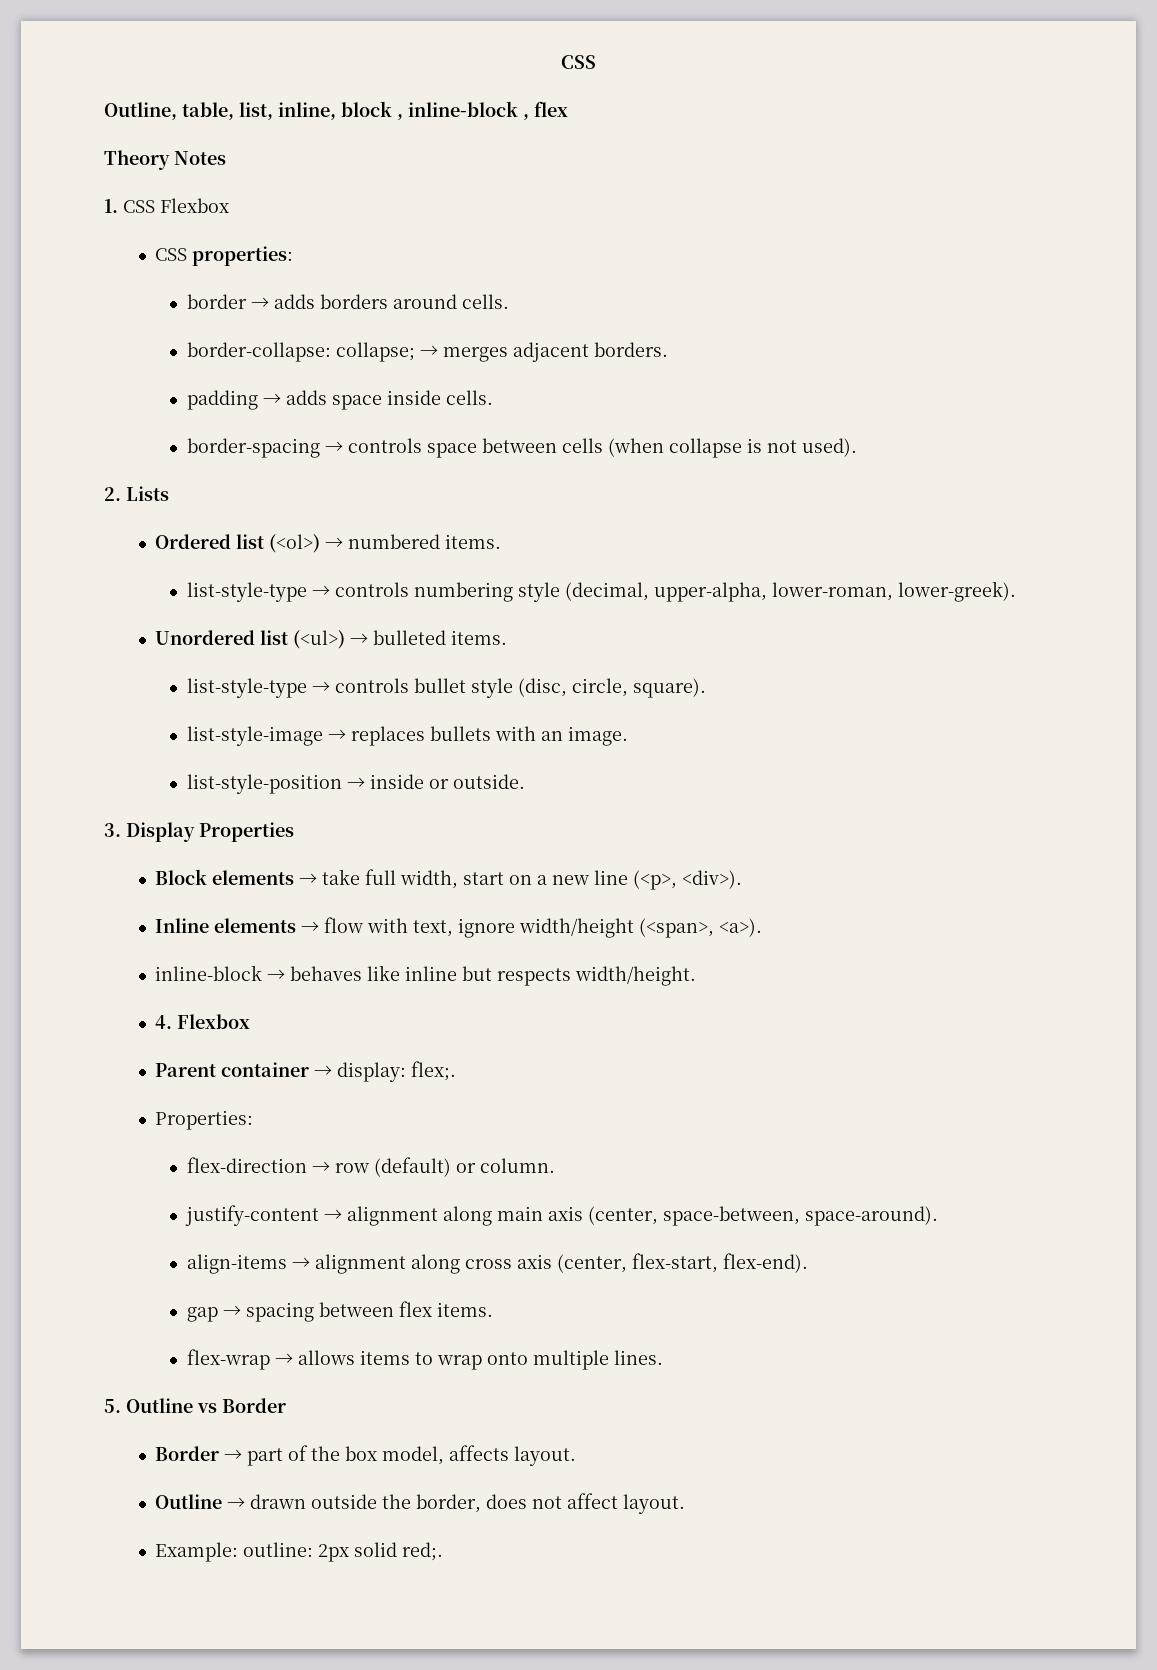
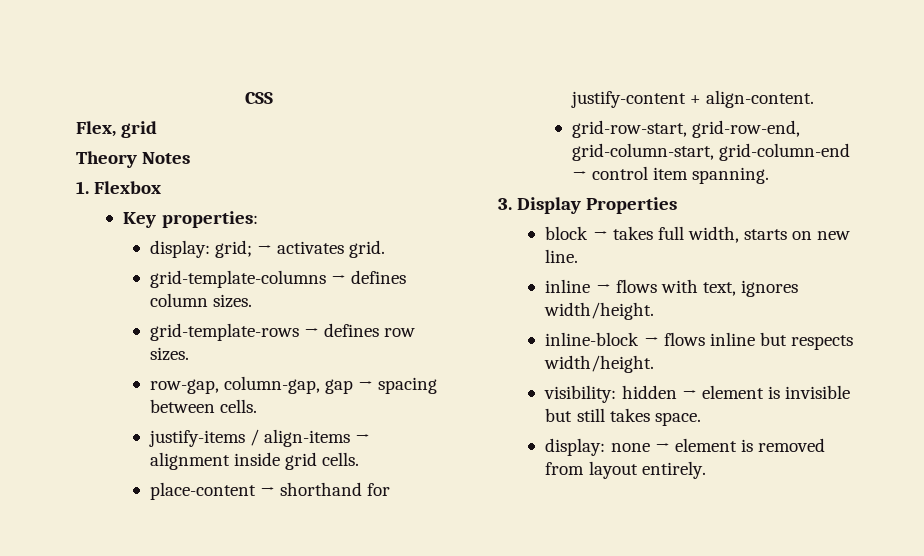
- Outline, table, list, inline, block , inline-block , flex
+ Flex, grid
- 1. CSS Flexbox
- CSS properties:
+ 1. Flexbox
+ Key properties:
- border → adds borders around cells.
- border-collapse: collapse; → merges adjacent borders.
- padding → adds space inside cells.
- border-spacing → controls space between cells (when collapse is not used).
- 2. Lists
- Ordered list (<ol>) → numbered items.
- list-style-type → controls numbering style (decimal, upper-alpha, lower-roman, lower-greek).
- Unordered list (<ul>) → bulleted items.
- list-style-type → controls bullet style (disc, circle, square).
- list-style-image → replaces bullets with an image.
- list-style-position → inside or outside.
+ display: grid; → activates grid.
+ grid-template-columns → defines column sizes.
+ grid-template-rows → defines row sizes.
+ row-gap, column-gap, gap → spacing between cells.
+ justify-items / align-items → alignment inside grid cells.
+ place-content → shorthand for justify-content + align-content.
+ grid-row-start, grid-row-end, grid-column-start, grid-column-end → control item spanning.
  3. Display Properties
- Block elements → take full width, start on a new line (<p>, <div>).
- Inline elements → flow with text, ignore width/height (<span>, <a>).
+ block → takes full width, starts on new line.
+ inline → flows with text, ignores width/height.
- inline-block → behaves like inline but respects width/height.
+ inline-block → flows inline but respects width/height.
- 4. Flexbox
- Parent container → display: flex;.
- Properties:
- flex-direction → row (default) or column.
- justify-content → alignment along main axis (center, space-between, space-around).
- align-items → alignment along cross axis (center, flex-start, flex-end).
- gap → spacing between flex items.
- flex-wrap → allows items to wrap onto multiple lines.
- 5. Outline vs Border
- Border → part of the box model, affects layout.
- Outline → drawn outside the border, does not affect layout.
- Example: outline: 2px solid red;.
+ visibility: hidden → element is invisible but still takes space.
+ display: none → element is removed from layout entirely.

